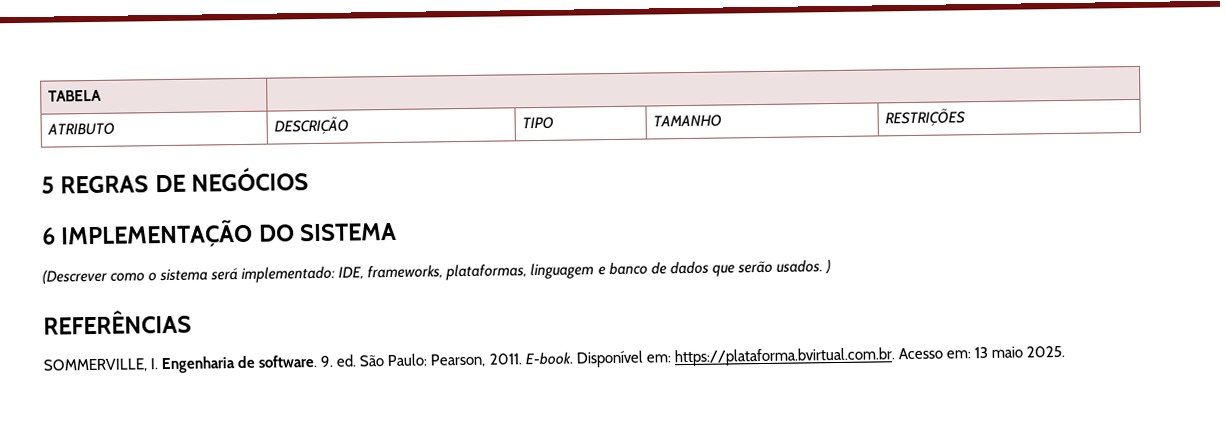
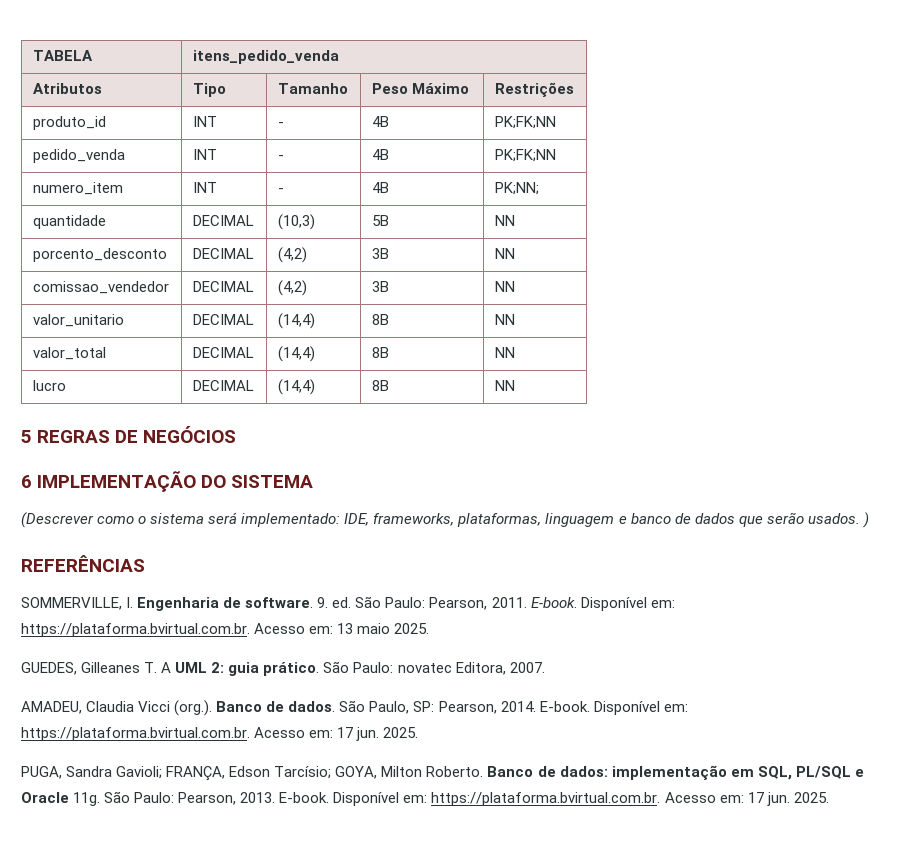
- TABELA |
- ATRIBUTO | DESCRIÇÃO | TIPO | TAMANHO | RESTRIÇÕES
+ TABELA | itens_pedido_venda
+ Atributos | Tipo | Tamanho | Peso Máximo | Restrições
+ produto_id | INT | - | 4B | PK;FK;NN
+ pedido_venda | INT | - | 4B | PK;FK;NN
+ numero_item | INT | - | 4B | PK;NN;
+ quantidade | DECIMAL | (10,3) | 5B | NN
+ porcento_desconto | DECIMAL | (4,2) | 3B | NN
+ comissao_vendedor | DECIMAL | (4,2) | 3B | NN
+ valor_unitario | DECIMAL | (14,4) | 8B | NN
+ valor_total | DECIMAL | (14,4) | 8B | NN
+ lucro | DECIMAL | (14,4) | 8B | NN
+ GUEDES, Gilleanes T. A UML 2: guia prático. São Paulo: novatec Editora, 2007.
+ AMADEU, Claudia Vicci (org.). Banco de dados. São Paulo, SP: Pearson, 2014. E-book. Disponível em: https://plataforma.bvirtual.com.br. Acesso em: 17 jun. 2025.
+ PUGA, Sandra Gavioli; FRANÇA, Edson Tarcísio; GOYA, Milton Roberto. Banco de dados: implementação em SQL, PL/SQL e Oracle 11g. São Paulo: Pearson, 2013. E-book. Disponível em: https://plataforma.bvirtual.com.br. Acesso em: 17 jun. 2025.

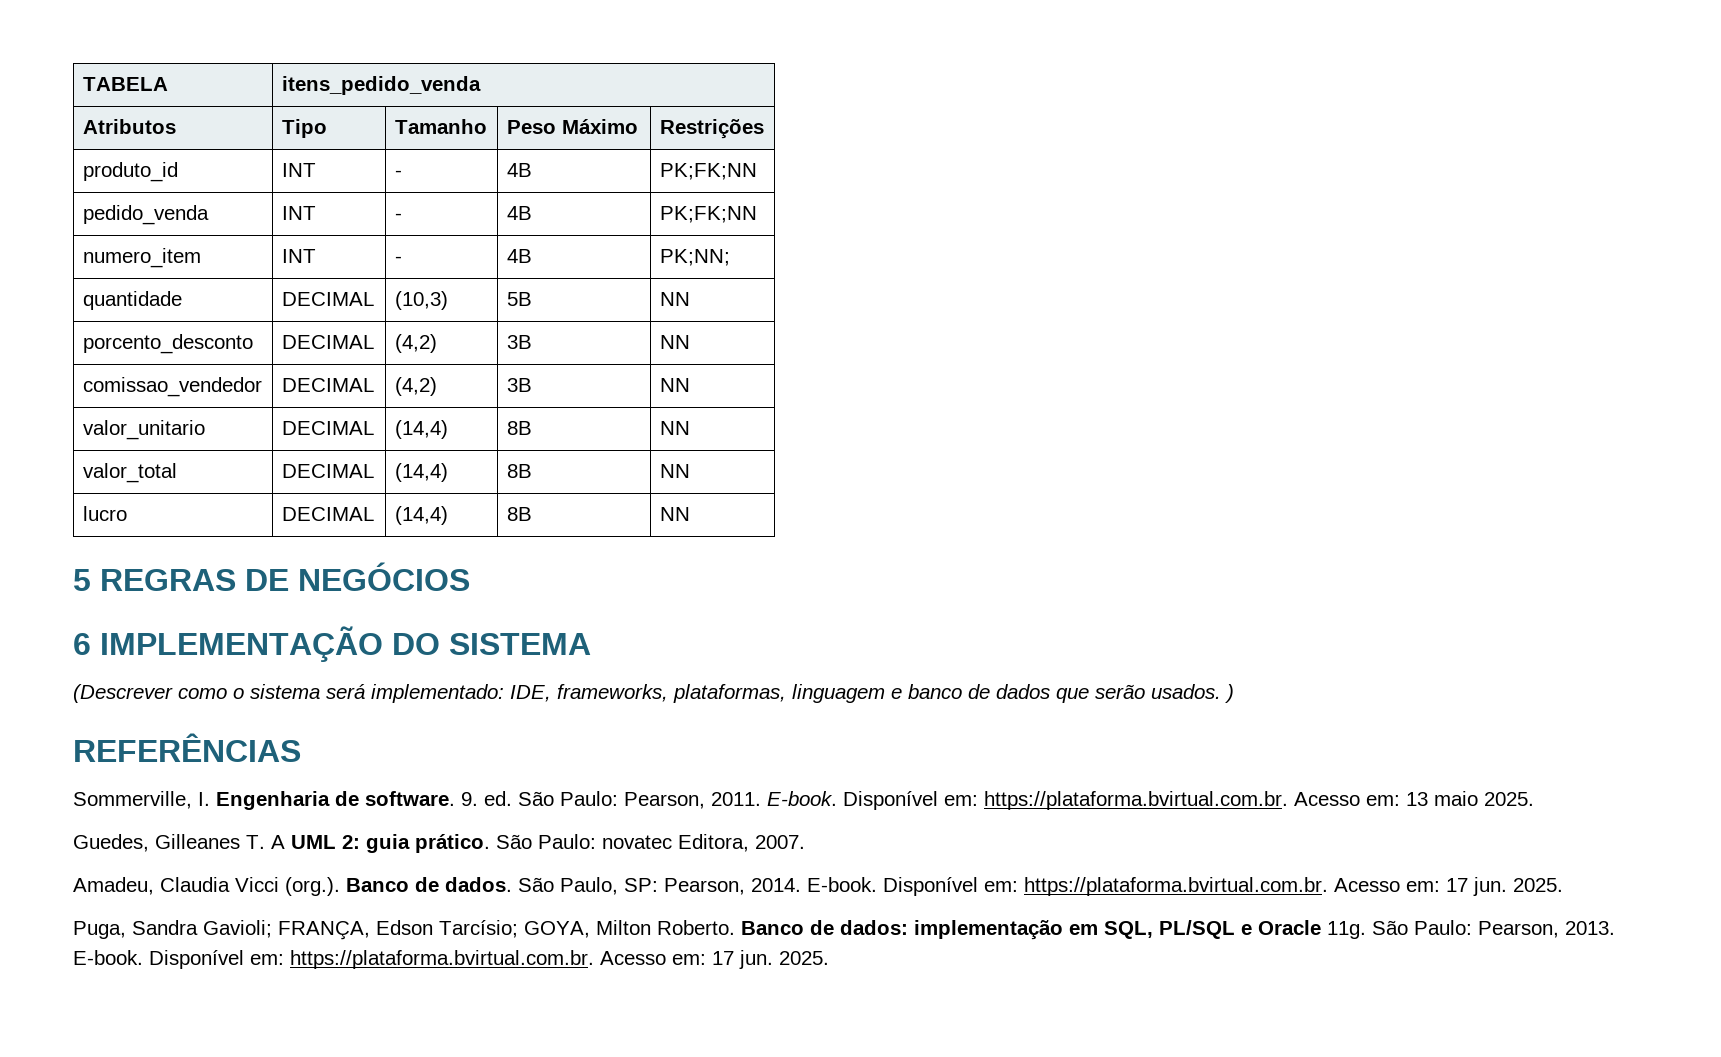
- SOMMERVILLE, I. Engenharia de software.
+ Sommerville, I. Engenharia de software.
- GUEDES, Gilleanes T. A UML 2: guia prático.
+ Guedes, Gilleanes T. A UML 2: guia prático.
- AMADEU, Claudia Vicci (org.). Banco de dados.
+ Amadeu, Claudia Vicci (org.). Banco de dados.
- PUGA, Sandra Gavioli; FRANÇA, Edson Tarcísio; GOYA, Milton Roberto.
+ Puga, Sandra Gavioli; FRANÇA, Edson Tarcísio; GOYA, Milton Roberto.

